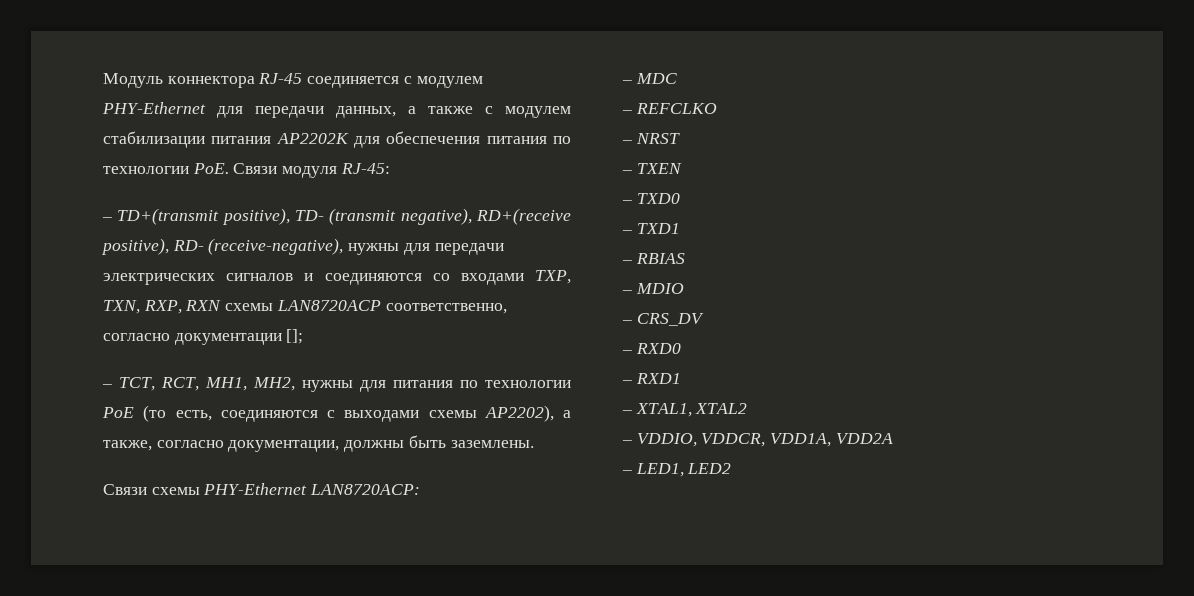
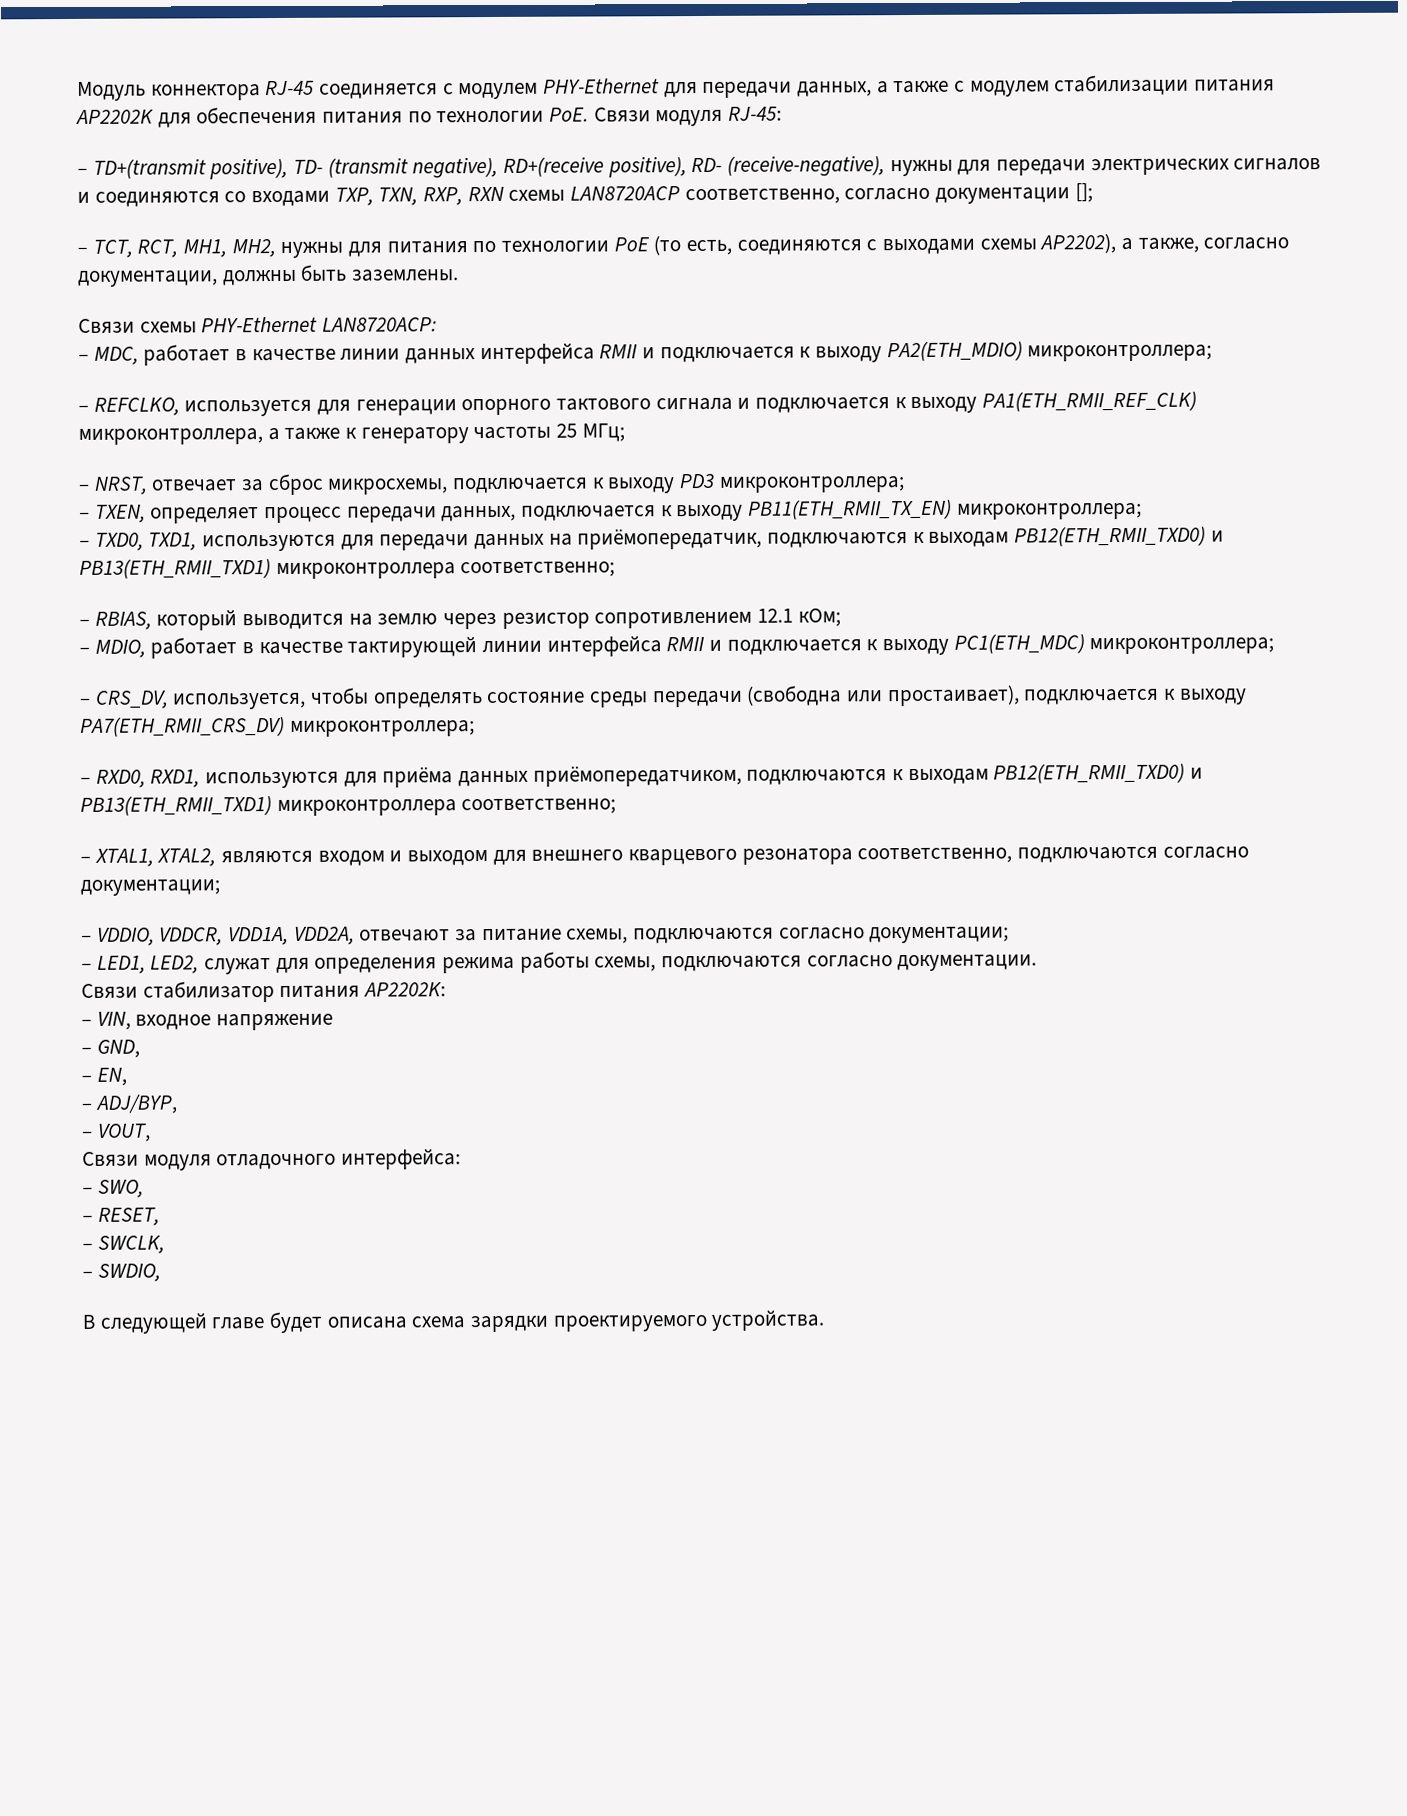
- – MDC
- – REFCLKO
- – NRST
- – TXEN
- – TXD0
- – TXD1
- – RBIAS
- – MDIO
- – CRS_DV
- – RXD0
- – RXD1
- – XTAL1, XTAL2
- – VDDIO, VDDCR, VDD1A, VDD2A
- – LED1, LED2
+ – MDC, работает в качестве линии данных интерфейса RMII и подключается к выходу PA2(ETH_MDIO) микроконтроллера;
+ – REFCLKO, используется для генерации опорного тактового сигнала и подключается к выходу PA1(ETH_RMII_REF_CLK) микроконтроллера, а также к генератору частоты 25 МГц;
+ – NRST, отвечает за сброс микросхемы, подключается к выходу PD3 микроконтроллера;
+ – TXEN, определяет процесс передачи данных, подключается к выходу PB11(ETH_RMII_TX_EN) микроконтроллера;
+ – TXD0, TXD1, используются для передачи данных на приёмопередатчик, подключаются к выходам PB12(ETH_RMII_TXD0) и PB13(ETH_RMII_TXD1) микроконтроллера соответственно;
+ – RBIAS, который выводится на землю через резистор сопротивлением 12.1 кОм;
+ – MDIO, работает в качестве тактирующей линии интерфейса RMII и подключается к выходу PC1(ETH_MDC) микроконтроллера;
+ – CRS_DV, используется, чтобы определять состояние среды передачи (свободна или простаивает), подключается к выходу PA7(ETH_RMII_CRS_DV) микроконтроллера;
+ – RXD0, RXD1, используются для приёма данных приёмопередатчиком, подключаются к выходам PB12(ETH_RMII_TXD0) и PB13(ETH_RMII_TXD1) микроконтроллера соответственно;
+ – XTAL1, XTAL2, являются входом и выходом для внешнего кварцевого резонатора соответственно, подключаются согласно документации;
+ – VDDIO, VDDCR, VDD1A, VDD2A, отвечают за питание схемы, подключаются согласно документации;
+ – LED1, LED2, служат для определения режима работы схемы, подключаются согласно документации.
+ Связи стабилизатор питания AP2202K:
+ – VIN, входное напряжение
+ – GND,
+ – EN,
+ – ADJ/BYP,
+ – VOUT,
+ Связи модуля отладочного интерфейса:
+ – SWO,
+ – RESET,
+ – SWCLK,
+ – SWDIO,
+ В следующей главе будет описана схема зарядки проектируемого устройства.

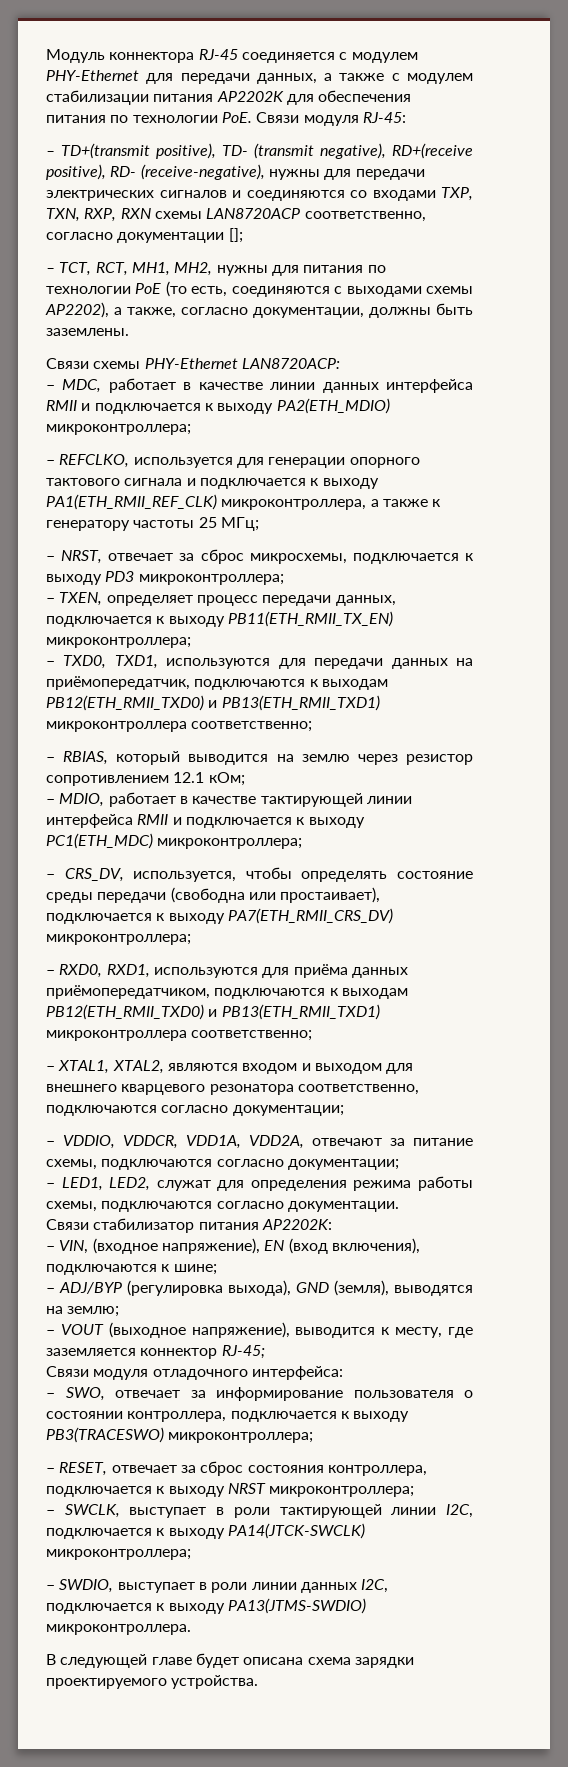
- – VIN, входное напряжение
- – GND,
- – EN,
- – ADJ/BYP,
- – VOUT,
+ – VIN, (входное напряжение), EN (вход включения), подключаются к шине;
+ – ADJ/BYP (регулировка выхода), GND (земля), выводятся на землю;
+ – VOUT (выходное напряжение), выводится к месту, где заземляется коннектор RJ-45;
- – SWO,
- – RESET,
- – SWCLK,
- – SWDIO,
+ – SWO, отвечает за информирование пользователя о состоянии контроллера, подключается к выходу PB3(TRACESWO) микроконтроллера;
+ – RESET, отвечает за сброс состояния контроллера, подключается к выходу NRST микроконтроллера;
+ – SWCLK, выступает в роли тактирующей линии I2C, подключается к выходу PA14(JTCK-SWCLK) микроконтроллера;
+ – SWDIO, выступает в роли линии данных I2C, подключается к выходу PA13(JTMS-SWDIO) микроконтроллера.

